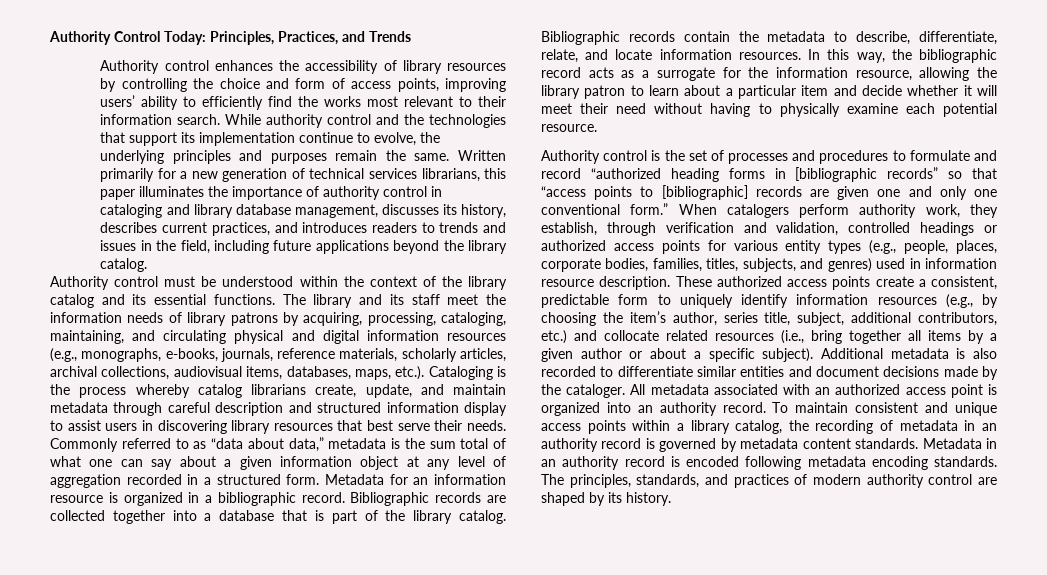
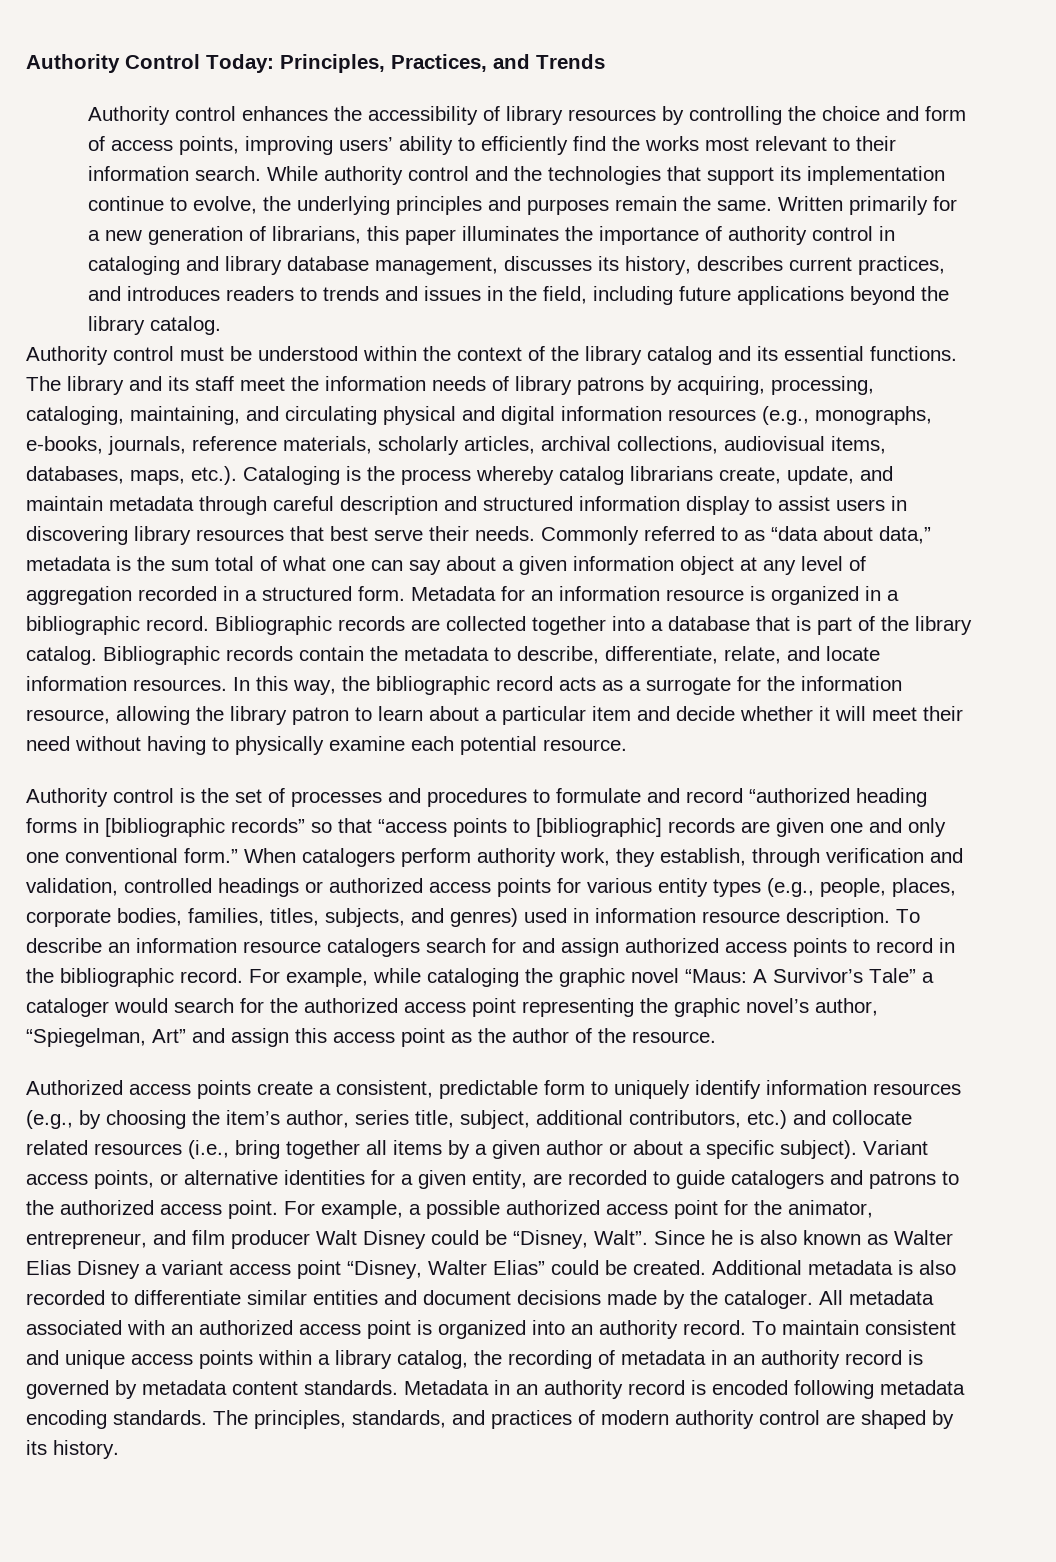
- Written primarily for a new generation of technical services librarians, this paper illuminates the importance of authority control in cataloging and library database management, discusses its history, describes current practices, and introduces readers to trends and issues in the field, including future applications beyond the library catalog.
+ Written primarily for a new generation of librarians, this paper illuminates the importance of authority control in cataloging and library database management, discusses its history, describes current practices, and introduces readers to trends and issues in the field, including future applications beyond the library catalog.
- These authorized access points create a consistent, predictable form to uniquely identify information resources (e.g., by choosing the item’s author, series title, subject, additional contributors, etc.) and collocate related resources (i.e., bring together all items by a given author or about a specific subject).
+ To describe an information resource catalogers search for and assign authorized access points to record in the bibliographic record. For example, while cataloging the graphic novel “Maus: A Survivor’s Tale” a cataloger would search for the authorized access point representing the graphic novel’s author, “Spiegelman, Art” and assign this access point as the author of the resource.
+ Authorized access points create a consistent, predictable form to uniquely identify information resources (e.g., by choosing the item’s author, series title, subject, additional contributors, etc.) and collocate related resources (i.e., bring together all items by a given author or about a specific subject).
+ Variant access points, or alternative identities for a given entity, are recorded to guide catalogers and patrons to the authorized access point. For example, a possible authorized access point for the animator, entrepreneur, and film producer Walt Disney could be “Disney, Walt”. Since he is also known as Walter Elias Disney a variant access point “Disney, Walter Elias” could be created.

